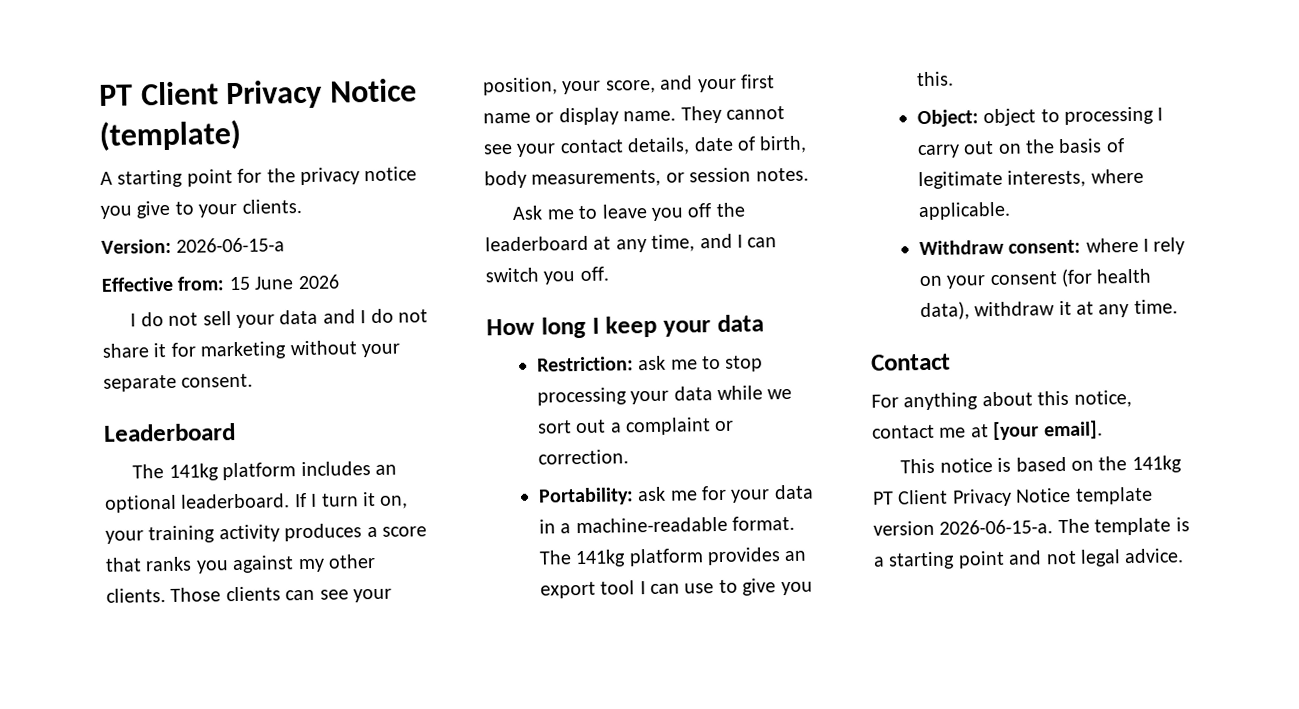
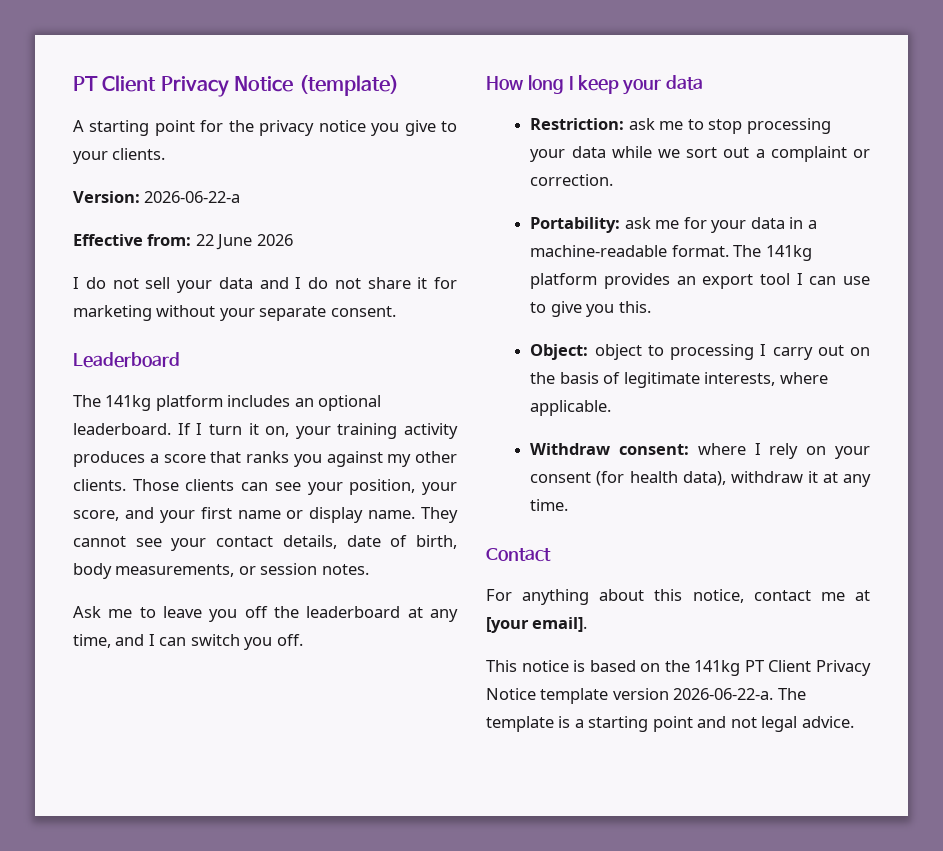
- Version: 2026-06-15-a
+ Version: 2026-06-22-a
- Effective from: 15 June 2026
+ Effective from: 22 June 2026
- This notice is based on the 141kg PT Client Privacy Notice template version 2026-06-15-a.
+ This notice is based on the 141kg PT Client Privacy Notice template version 2026-06-22-a.

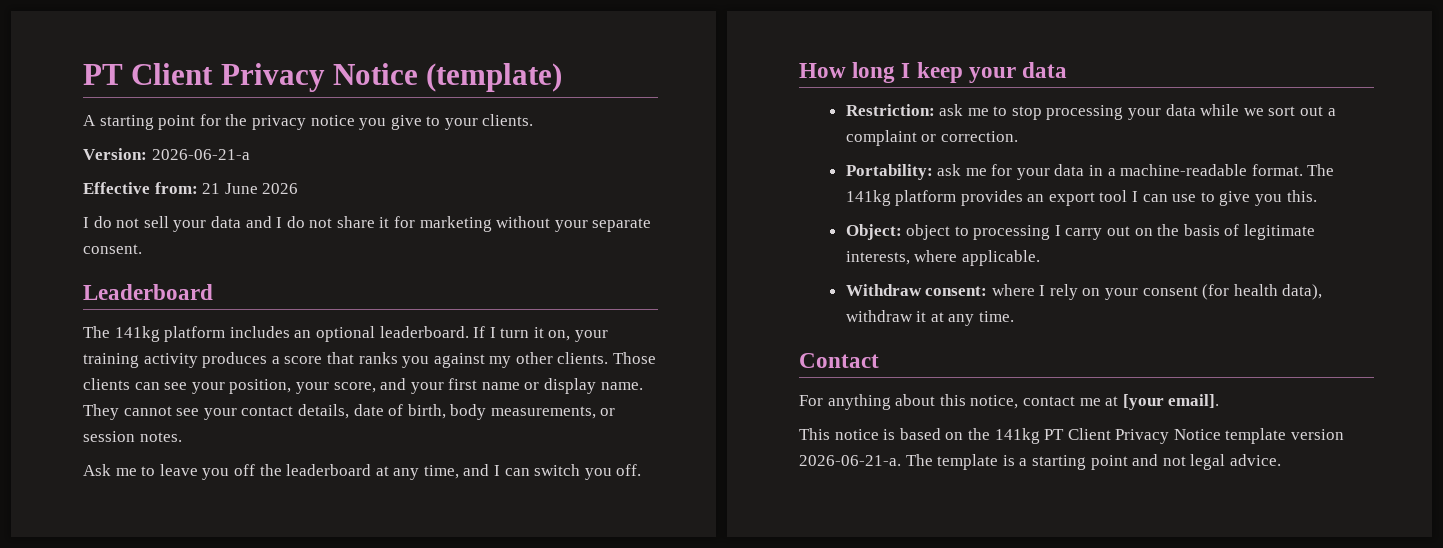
- Version: 2026-06-22-a
+ Version: 2026-06-21-a
- Effective from: 22 June 2026
+ Effective from: 21 June 2026
- This notice is based on the 141kg PT Client Privacy Notice template version 2026-06-22-a.
+ This notice is based on the 141kg PT Client Privacy Notice template version 2026-06-21-a.

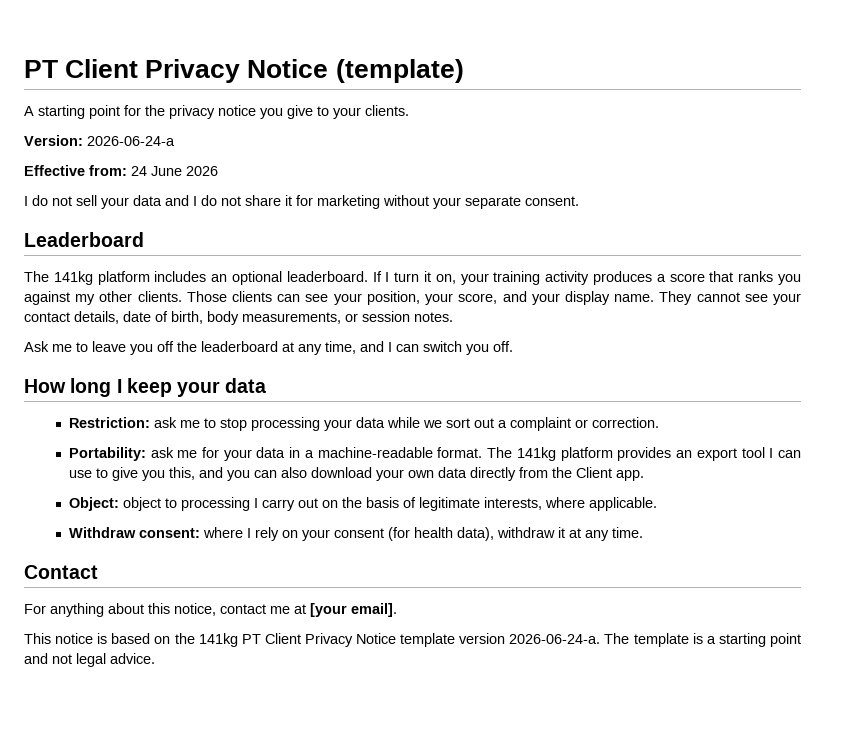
- Version: 2026-06-21-a
+ Version: 2026-06-24-a
- Effective from: 21 June 2026
+ Effective from: 24 June 2026
- Those clients can see your position, your score, and your first name or display name.
+ Those clients can see your position, your score, and your display name.
- The 141kg platform provides an export tool I can use to give you this.
+ The 141kg platform provides an export tool I can use to give you this, and you can also download your own data directly from the Client app.
- This notice is based on the 141kg PT Client Privacy Notice template version 2026-06-21-a.
+ This notice is based on the 141kg PT Client Privacy Notice template version 2026-06-24-a.

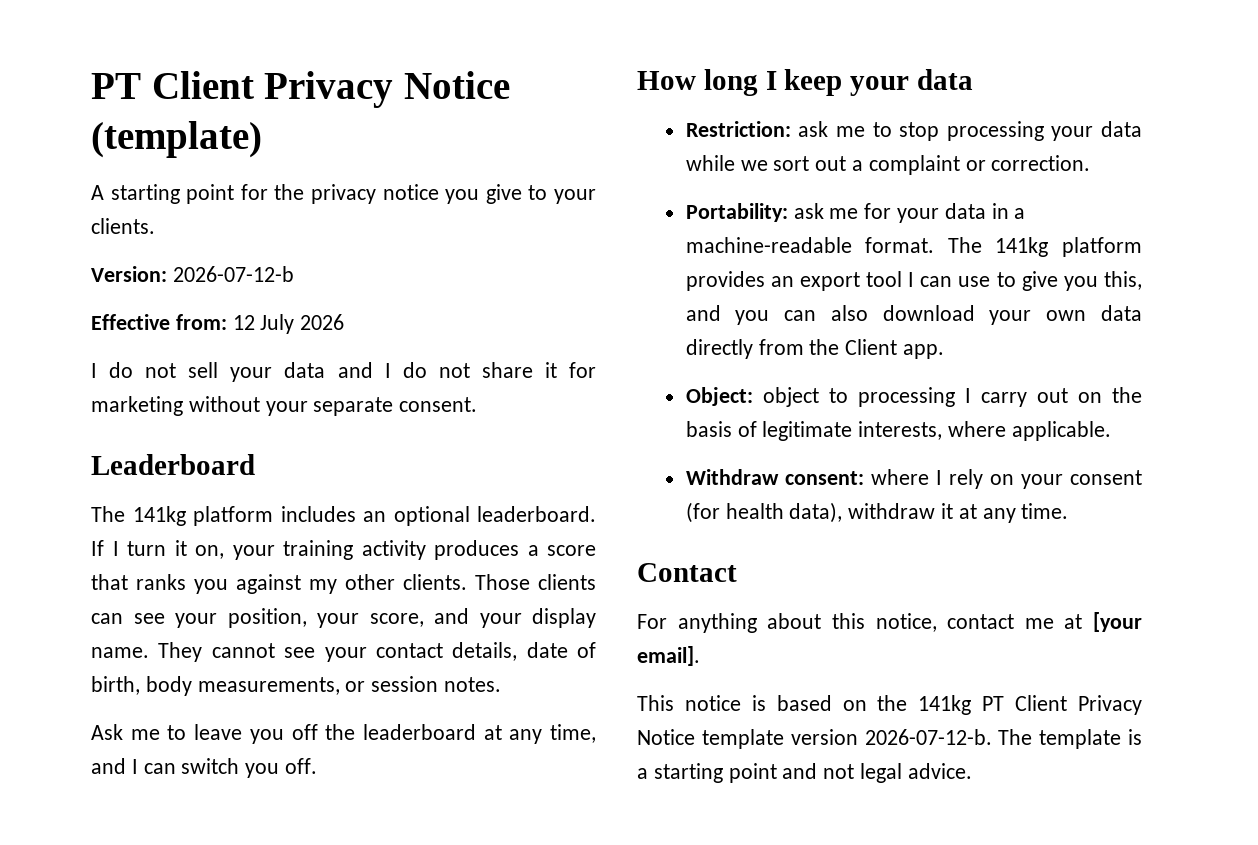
- Version: 2026-06-24-a
+ Version: 2026-07-12-b
- Effective from: 24 June 2026
+ Effective from: 12 July 2026
- This notice is based on the 141kg PT Client Privacy Notice template version 2026-06-24-a.
+ This notice is based on the 141kg PT Client Privacy Notice template version 2026-07-12-b.

